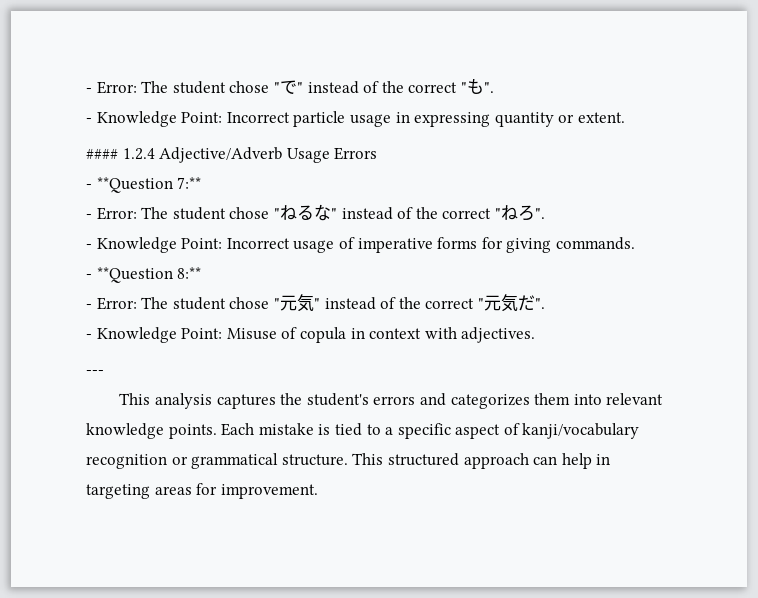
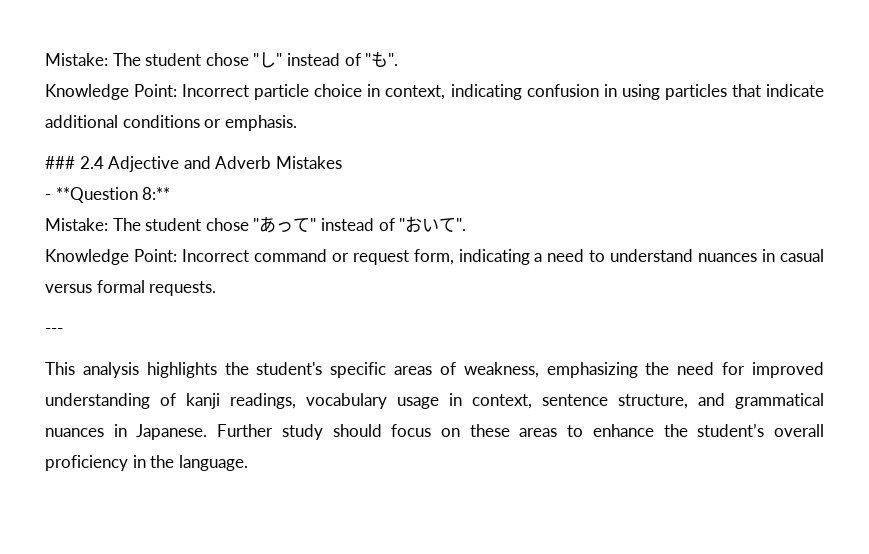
- - Error: The student chose "で" instead of the correct "も".
+ Mistake: The student chose "し" instead of "も".
- - Knowledge Point: Incorrect particle usage in expressing quantity or extent.
- #### 1.2.4 Adjective/Adverb Usage Errors
- - **Question 7:**
- - Error: The student chose "ねるな" instead of the correct "ねろ".
- - Knowledge Point: Incorrect usage of imperative forms for giving commands.
+ Knowledge Point: Incorrect particle choice in context, indicating confusion in using particles that indicate additional conditions or emphasis.
+ ### 2.4 Adjective and Adverb Mistakes
- - Error: The student chose "元気" instead of the correct "元気だ".
- - Knowledge Point: Misuse of copula in context with adjectives.
+ Mistake: The student chose "あって" instead of "おいて".
+ Knowledge Point: Incorrect command or request form, indicating a need to understand nuances in casual versus formal requests.
- This analysis captures the student's errors and categorizes them into relevant knowledge points. Each mistake is tied to a specific aspect of kanji/vocabulary recognition or grammatical structure. This structured approach can help in targeting areas for improvement.
+ This analysis highlights the student's specific areas of weakness, emphasizing the need for improved understanding of kanji readings, vocabulary usage in context, sentence structure, and grammatical nuances in Japanese. Further study should focus on these areas to enhance the student’s overall proficiency in the language.

